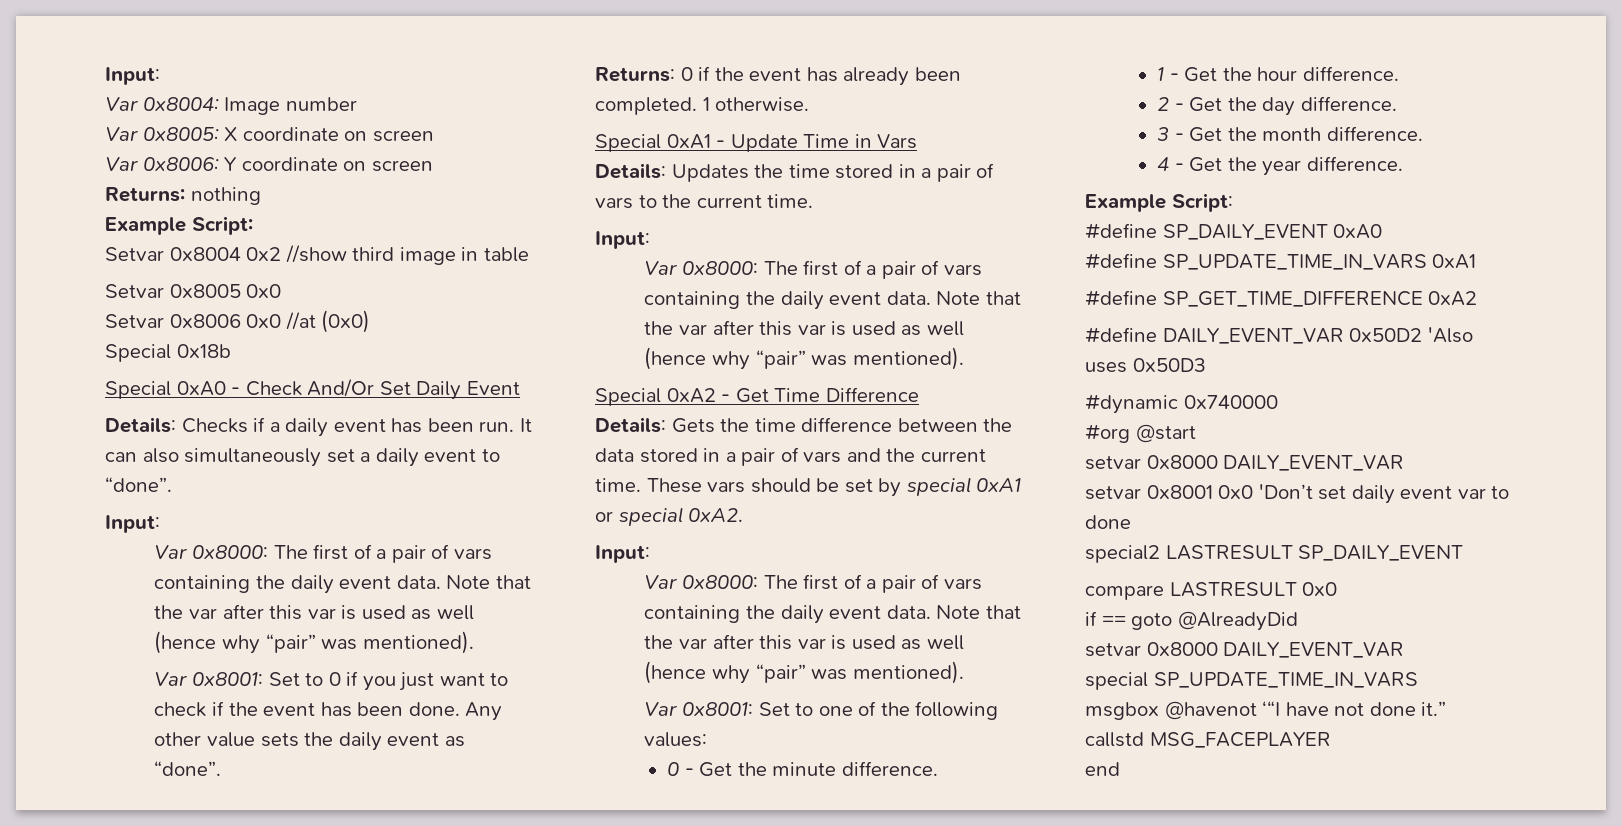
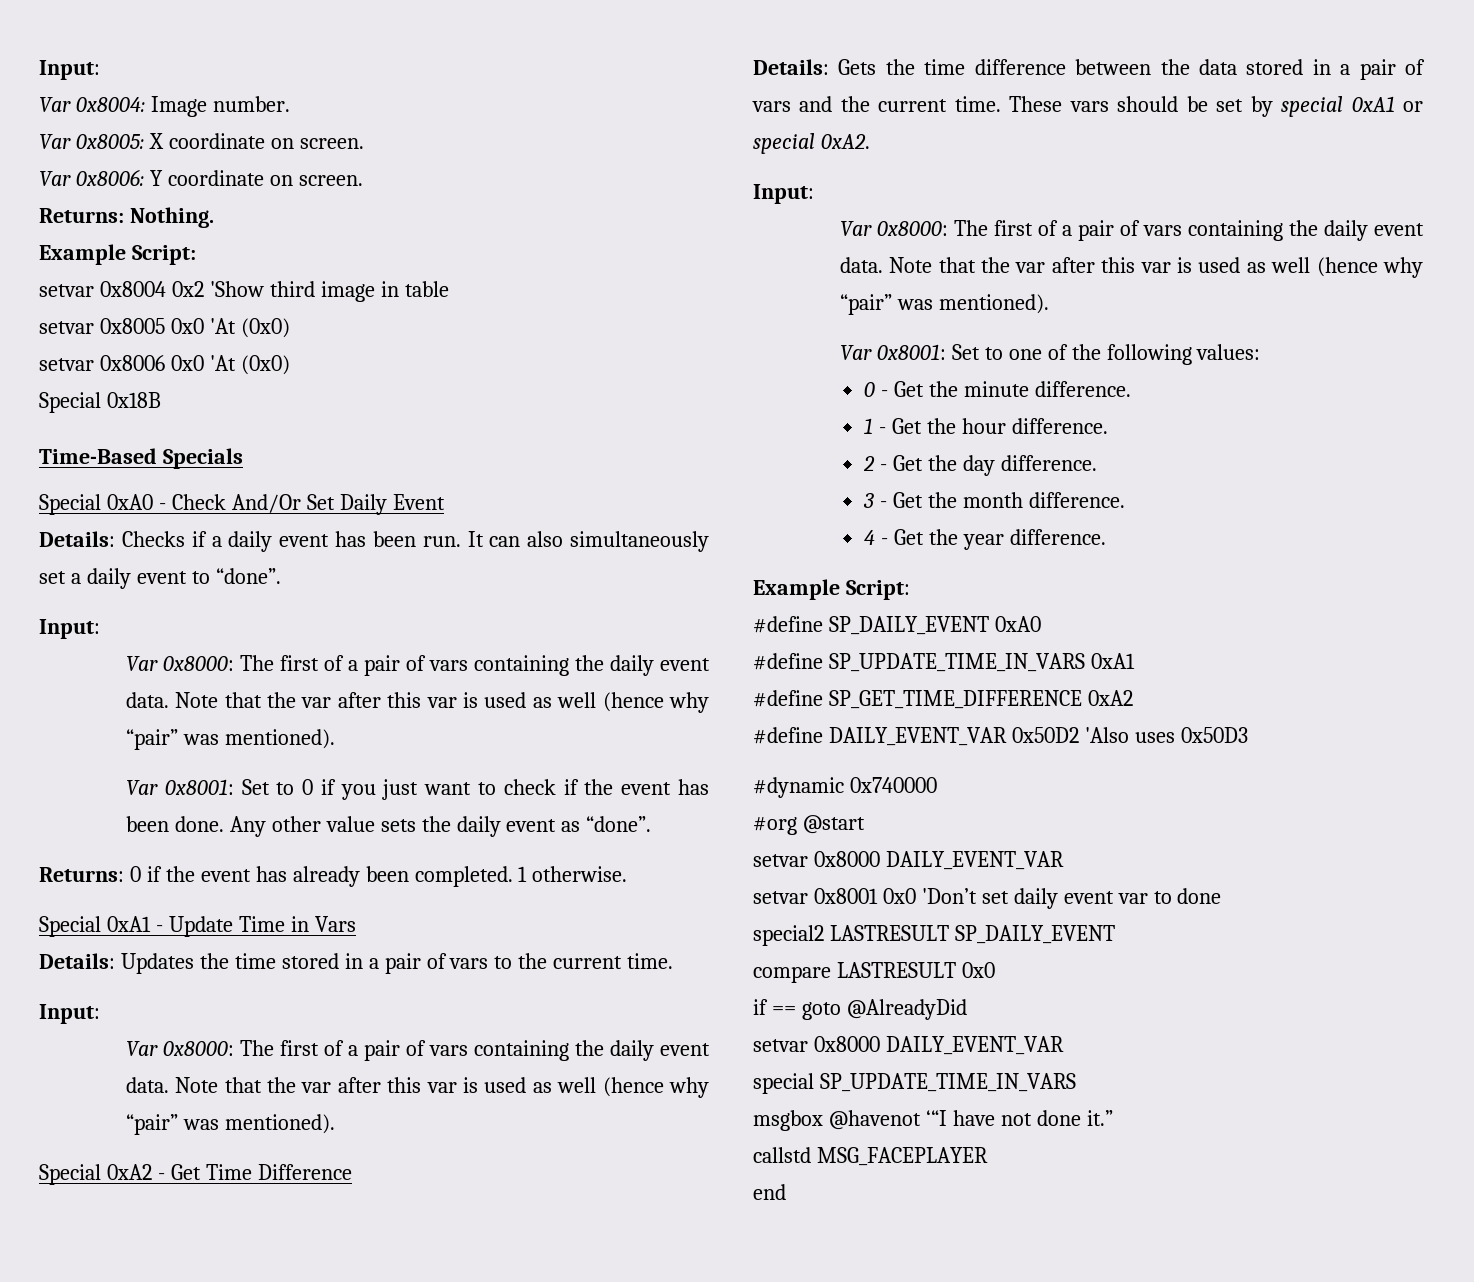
- Var 0x8004: Image number
+ Var 0x8004: Image number.
- Var 0x8005: X coordinate on screen
+ Var 0x8005: X coordinate on screen.
- Var 0x8006: Y coordinate on screen
- Returns: nothing
+ Var 0x8006: Y coordinate on screen.
+ Returns: Nothing.
  Example Script:
- Setvar 0x8004 0x2 //show third image in table
+ setvar 0x8004 0x2 'Show third image in table
- Setvar 0x8005 0x0
- Setvar 0x8006 0x0 //at (0x0)
+ setvar 0x8005 0x0 'At (0x0)
+ setvar 0x8006 0x0 'At (0x0)
- Special 0x18b
+ Special 0x18B
+ Time-Based Specials

